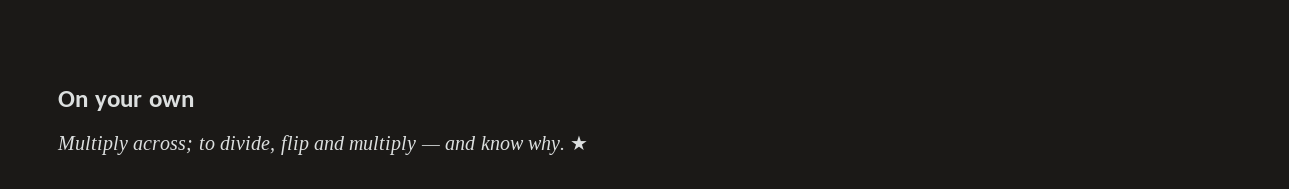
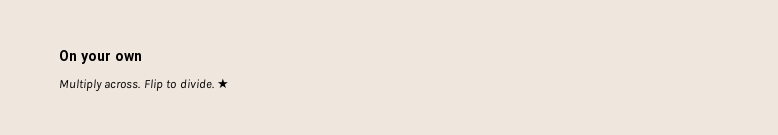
- Multiply across; to divide, flip and multiply — and know why.
+ Multiply across. Flip to divide.

